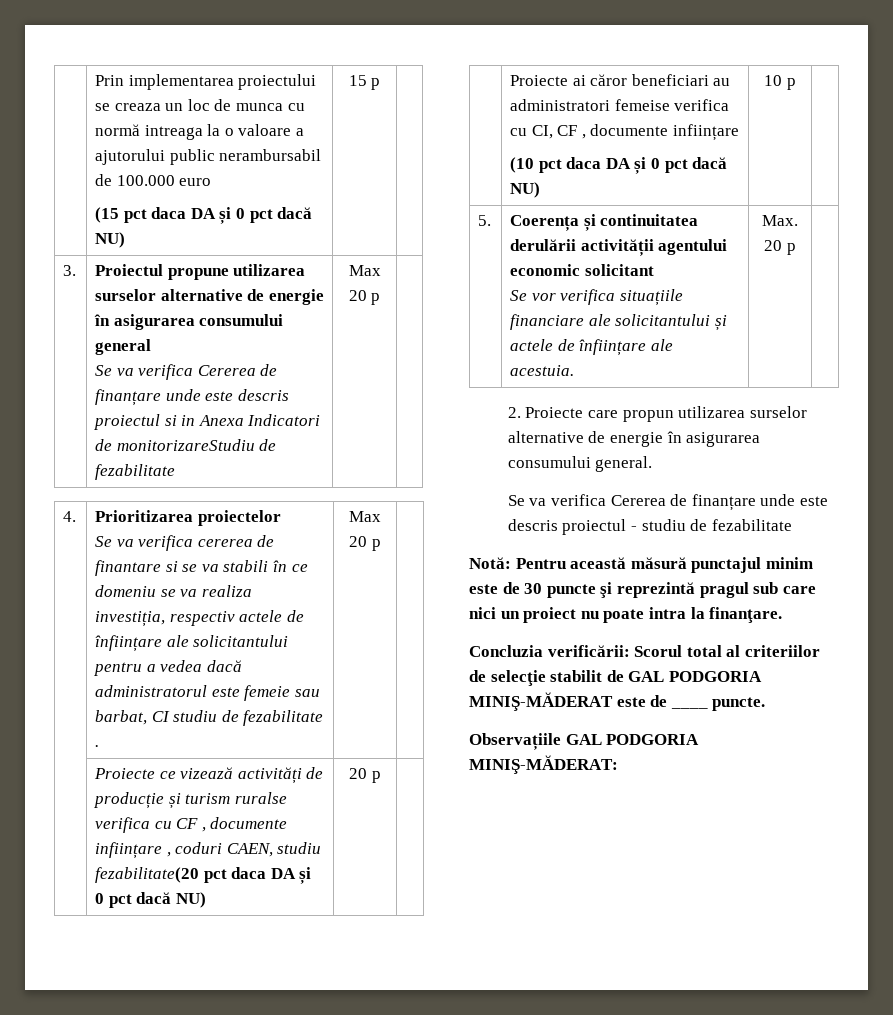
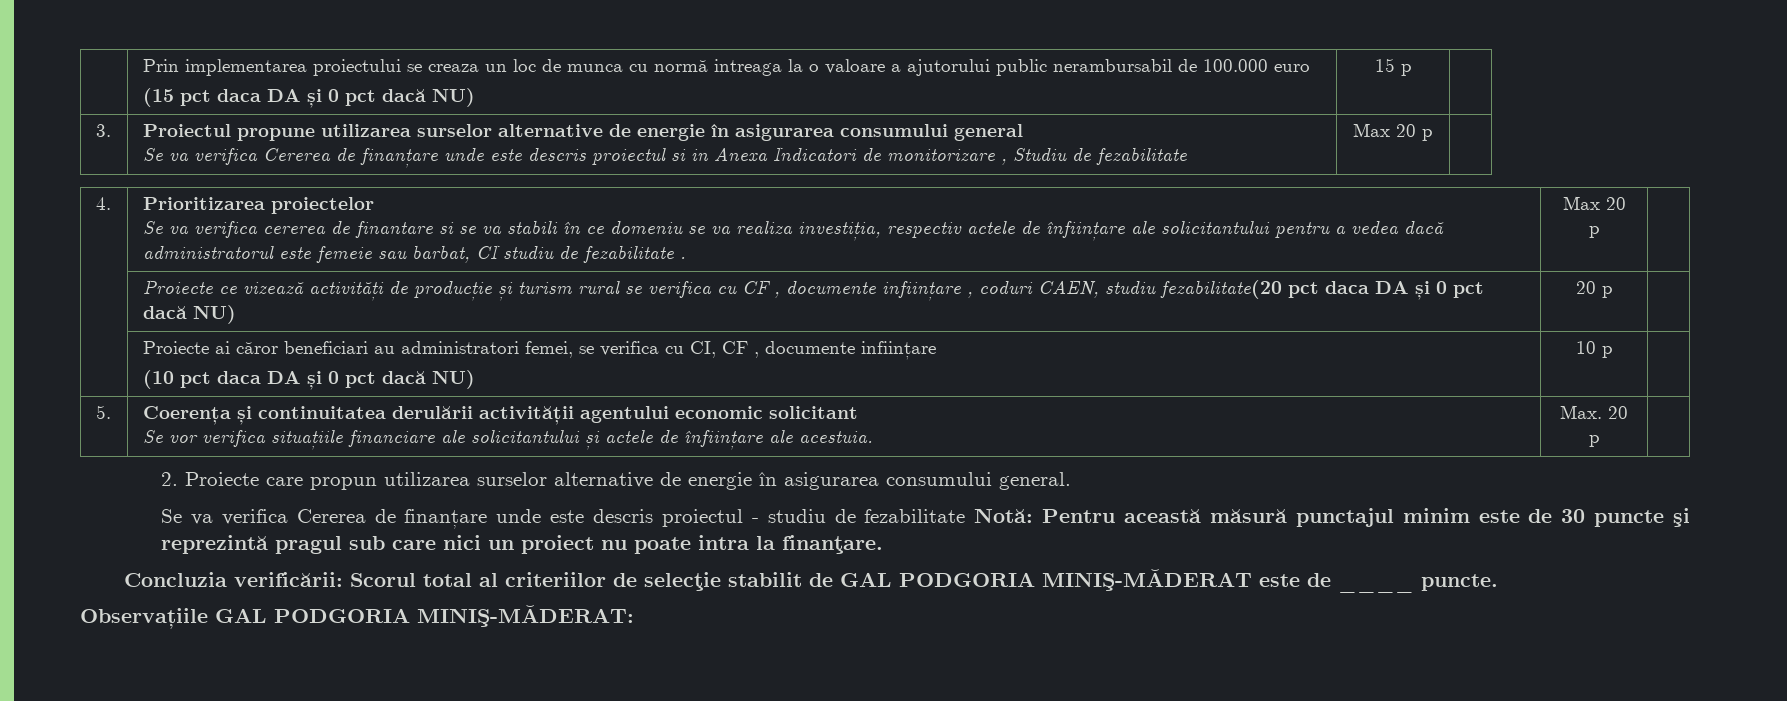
  3. | Proiectul propune utilizarea surselor alternative de energie în asigurarea consumului general
- Se va verifica Cererea de finanțare unde este descris proiectul si in Anexa Indicatori de monitorizareStudiu de fezabilitate | Max 20 p |
+ Se va verifica Cererea de finanțare unde este descris proiectul si in Anexa Indicatori de monitorizare , Studiu de fezabilitate | Max 20 p |
- | Proiecte ce vizează activități de producție și turism ruralse verifica cu CF , documente inființare , coduri CAEN, studiu fezabilitate(20 pct daca DA și 0 pct dacă NU) | 20 p |
+ | Proiecte ce vizează activități de producție și turism rural se verifica cu CF , documente inființare , coduri CAEN, studiu fezabilitate(20 pct daca DA și 0 pct dacă NU) | 20 p |
- | Proiecte ai căror beneficiari au administratori femeise verifica cu CI, CF , documente inființare
+ | Proiecte ai căror beneficiari au administratori femei, se verifica cu CI, CF , documente inființare
- Se va verifica Cererea de finanțare unde este descris proiectul - studiu de fezabilitate
- Notă: Pentru această măsură punctajul minim este de 30 puncte şi reprezintă pragul sub care nici un proiect nu poate intra la finanţare.
+ Se va verifica Cererea de finanțare unde este descris proiectul - studiu de fezabilitate Notă: Pentru această măsură punctajul minim este de 30 puncte şi reprezintă pragul sub care nici un proiect nu poate intra la finanţare.

